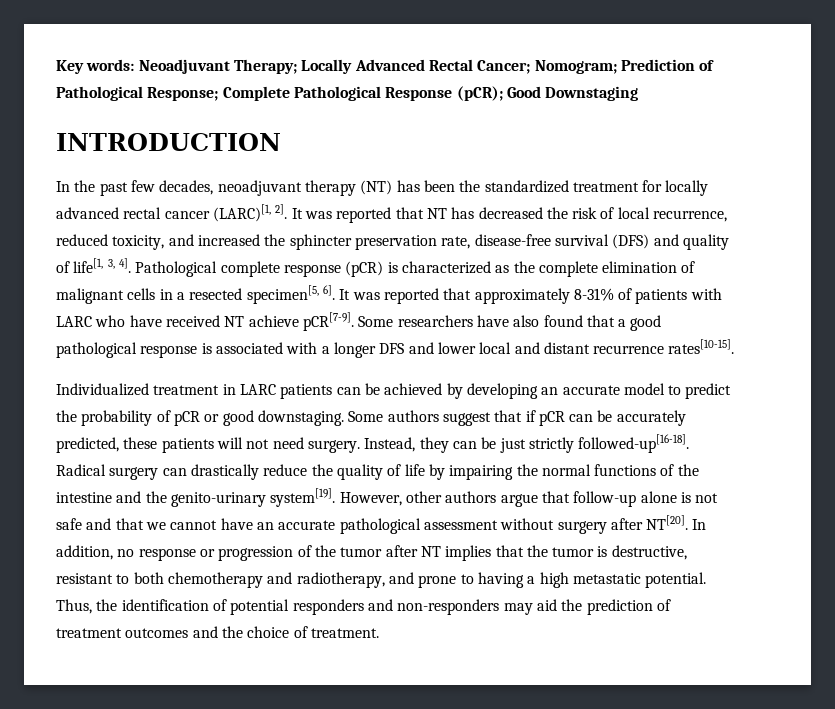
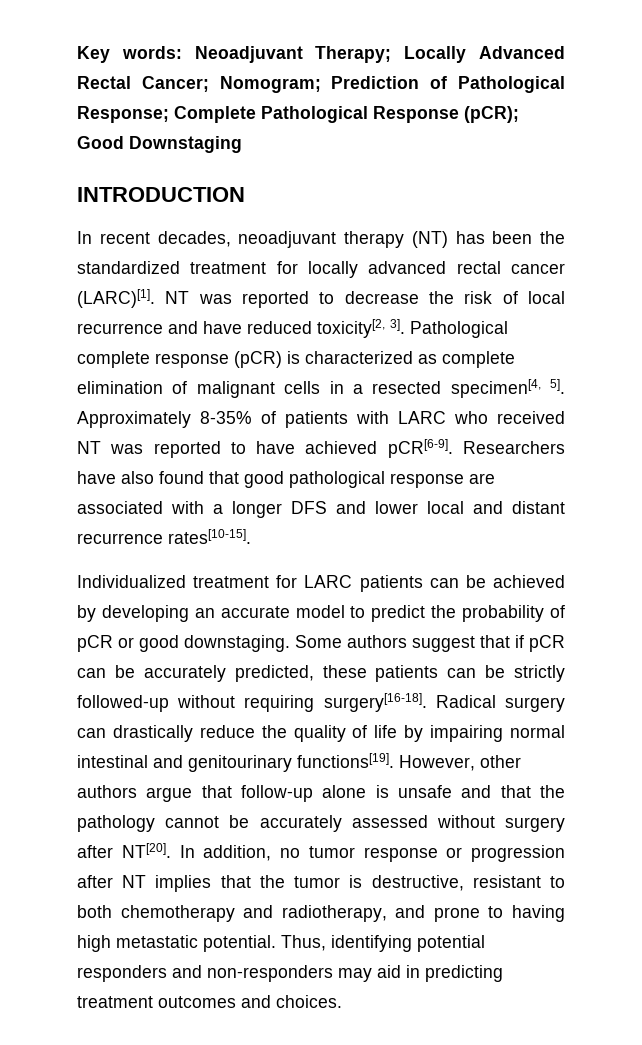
- In the past few decades, neoadjuvant therapy (NT) has been the standardized treatment for locally advanced rectal cancer (LARC)[1, 2]. It was reported that NT has decreased the risk of local recurrence, reduced toxicity, and increased the sphincter preservation rate, disease-free survival (DFS) and quality of life[1, 3, 4].
+ In recent decades, neoadjuvant therapy (NT) has been the standardized treatment for locally advanced rectal cancer (LARC)[1]. NT was reported to decrease the risk of local recurrence and have reduced toxicity[2, 3].
- Pathological complete response (pCR) is characterized as the complete elimination of malignant cells in a resected specimen[5, 6]. It was reported that approximately 8-31% of patients with LARC who have received NT achieve pCR[7-9]. Some researchers have also found that a good pathological response is associated with a longer DFS and lower local and distant recurrence rates[10-15].
+ Pathological complete response (pCR) is characterized as complete elimination of malignant cells in a resected specimen[4, 5]. Approximately 8-35% of patients with LARC who received NT was reported to have achieved pCR[6-9]. Researchers have also found that good pathological response are associated with a longer DFS and lower local and distant recurrence rates[10-15].
- Individualized treatment in LARC patients can be achieved by developing an accurate model to predict the probability of pCR or good downstaging.
+ Individualized treatment for LARC patients can be achieved by developing an accurate model to predict the probability of pCR or good downstaging.
- Some authors suggest that if pCR can be accurately predicted, these patients will not need surgery. Instead, they can be just strictly followed-up[16-18].
+ Some authors suggest that if pCR can be accurately predicted, these patients can be strictly followed-up without requiring surgery[16-18].
- Radical surgery can drastically reduce the quality of life by impairing the normal functions of the intestine and the genito-urinary system[19].
+ Radical surgery can drastically reduce the quality of life by impairing normal intestinal and genitourinary functions[19].
- However, other authors argue that follow-up alone is not safe and that we cannot have an accurate pathological assessment without surgery after NT[20].
+ However, other authors argue that follow-up alone is unsafe and that the pathology cannot be accurately assessed without surgery after NT[20].
- In addition, no response or progression of the tumor after NT implies that the tumor is destructive, resistant to both chemotherapy and radiotherapy, and prone to having a high metastatic potential.
+ In addition, no tumor response or progression after NT implies that the tumor is destructive, resistant to both chemotherapy and radiotherapy, and prone to having high metastatic potential.
- Thus, the identification of potential responders and non-responders may aid the prediction of treatment outcomes and the choice of treatment.
+ Thus, identifying potential responders and non-responders may aid in predicting treatment outcomes and choices.

